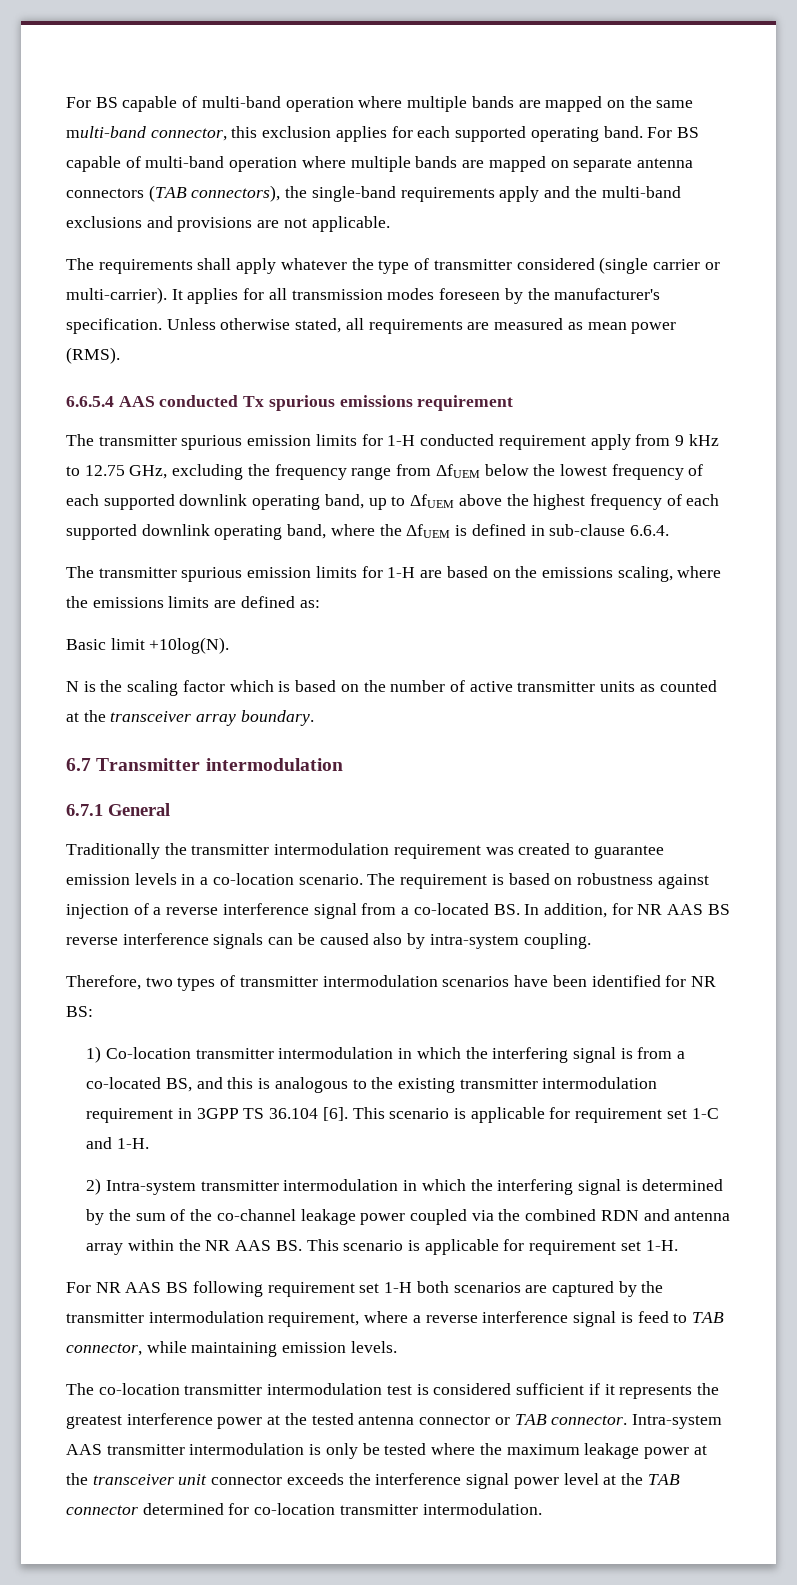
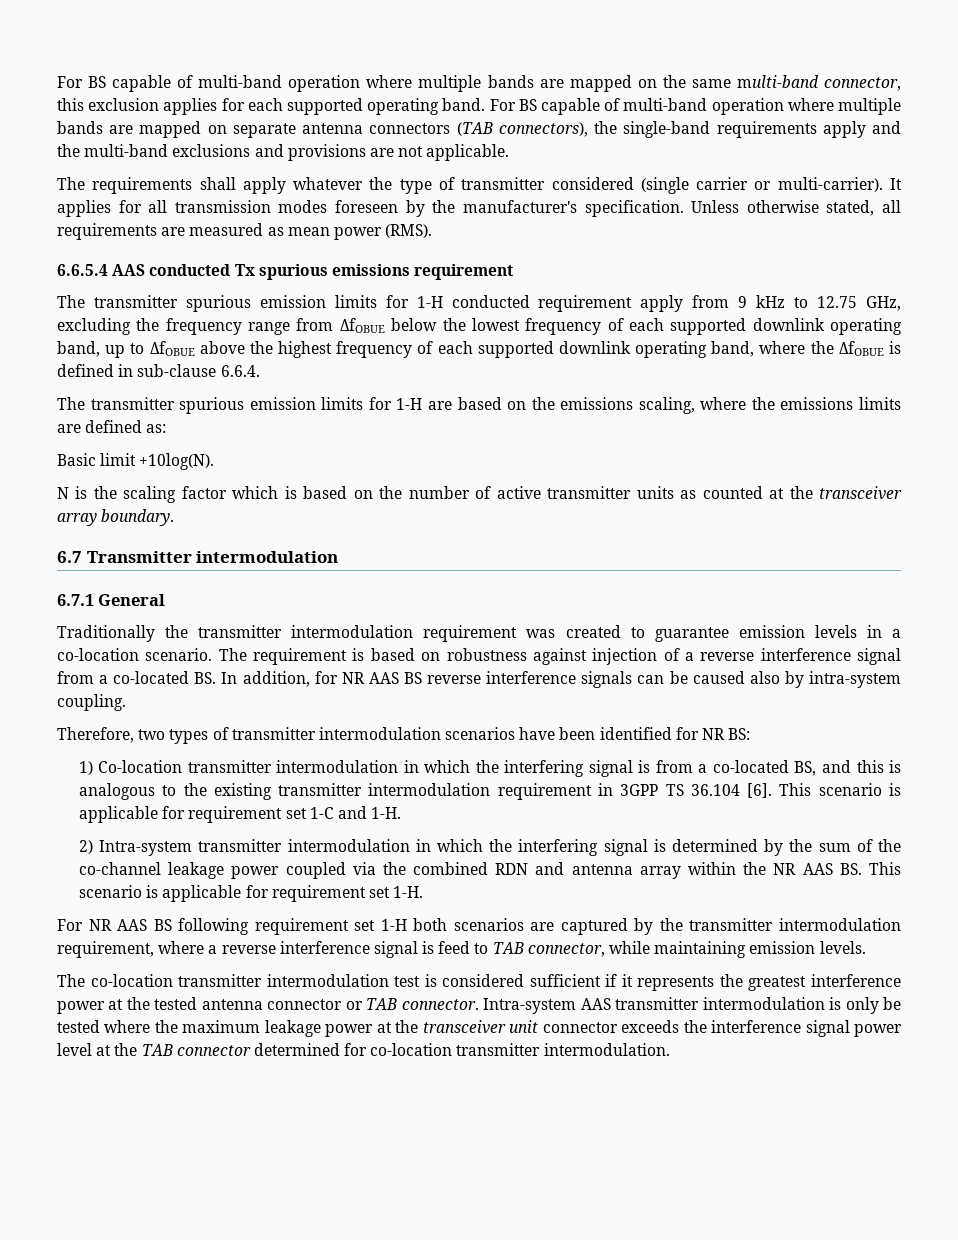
- The transmitter spurious emission limits for 1-H conducted requirement apply from 9 kHz to 12.75 GHz, excluding the frequency range from ΔfUEM below the lowest frequency of each supported downlink operating band, up to ΔfUEM above the highest frequency of each supported downlink operating band, where the ΔfUEM is defined in sub-clause 6.6.4.
+ The transmitter spurious emission limits for 1-H conducted requirement apply from 9 kHz to 12.75 GHz, excluding the frequency range from ΔfOBUE below the lowest frequency of each supported downlink operating band, up to ΔfOBUE above the highest frequency of each supported downlink operating band, where the ΔfOBUE is defined in sub-clause 6.6.4.

